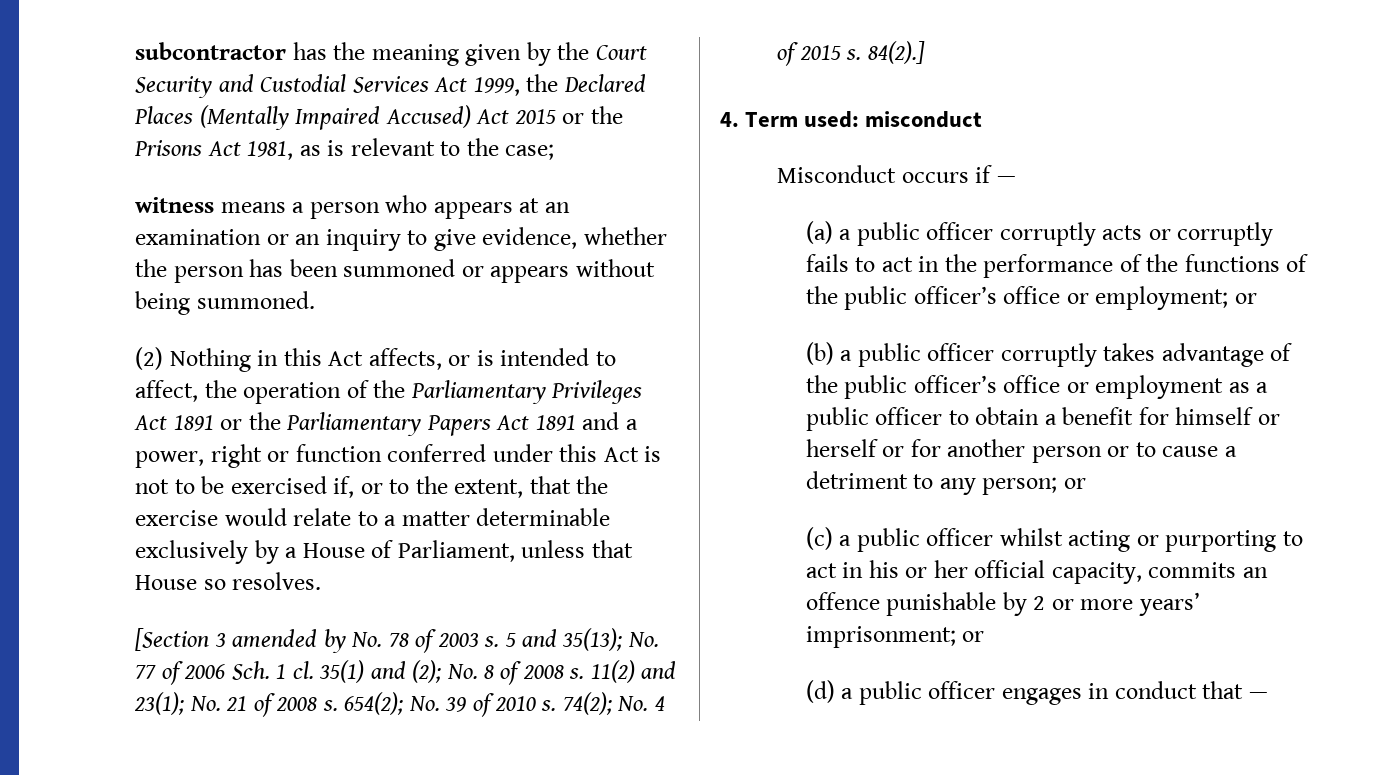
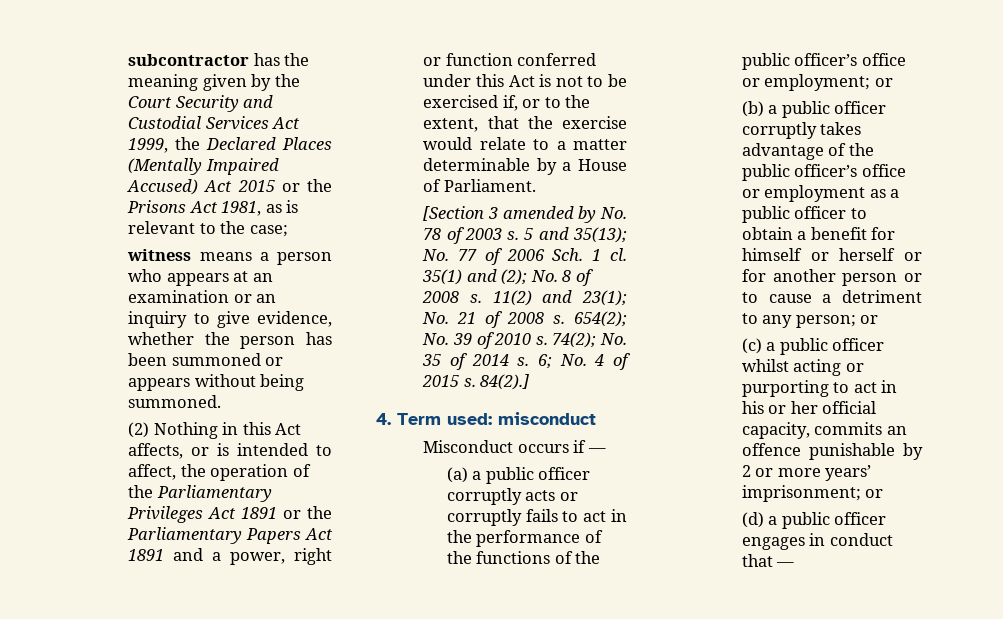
- (2) Nothing in this Act affects, or is intended to affect, the operation of the Parliamentary Privileges Act 1891 or the Parliamentary Papers Act 1891 and a power, right or function conferred under this Act is not to be exercised if, or to the extent, that the exercise would relate to a matter determinable exclusively by a House of Parliament, unless that House so resolves.
+ (2) Nothing in this Act affects, or is intended to affect, the operation of the Parliamentary Privileges Act 1891 or the Parliamentary Papers Act 1891 and a power, right or function conferred under this Act is not to be exercised if, or to the extent, that the exercise would relate to a matter determinable by a House of Parliament.
- 74(2); No. 4 of 2015 s.
+ 74(2); No. 35 of 2014 s. 6; No. 4 of 2015 s.

